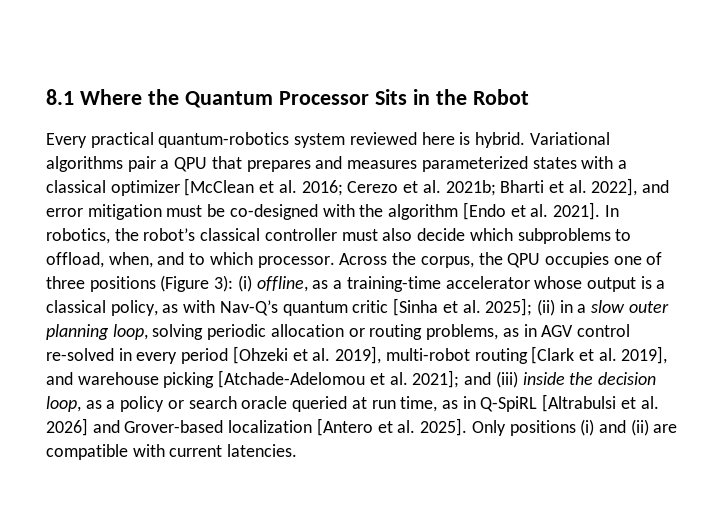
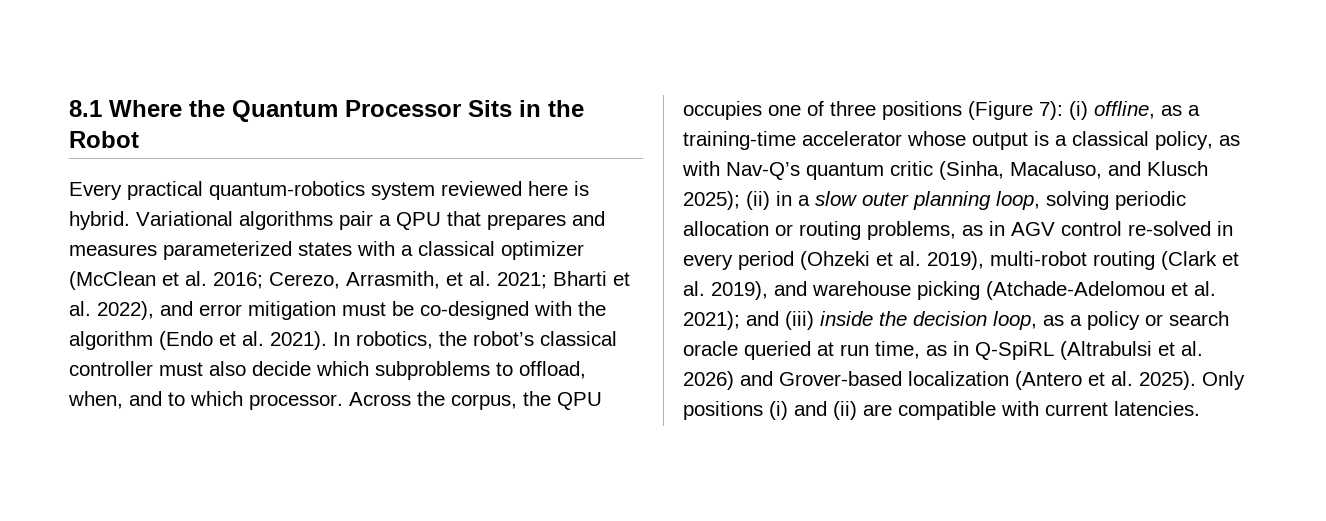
- Variational algorithms pair a QPU that prepares and measures parameterized states with a classical optimizer [McClean et al. 2016; Cerezo et al. 2021b; Bharti et al. 2022], and error mitigation must be co-designed with the algorithm [Endo et al. 2021].
+ Variational algorithms pair a QPU that prepares and measures parameterized states with a classical optimizer (McClean et al. 2016; Cerezo, Arrasmith, et al. 2021; Bharti et al. 2022), and error mitigation must be co-designed with the algorithm (Endo et al. 2021).
- Across the corpus, the QPU occupies one of three positions (Figure 3):
+ Across the corpus, the QPU occupies one of three positions (Figure 7):
- (i) offline, as a training-time accelerator whose output is a classical policy, as with Nav-Q’s quantum critic [Sinha et al. 2025];
+ (i) offline, as a training-time accelerator whose output is a classical policy, as with Nav-Q’s quantum critic (Sinha, Macaluso, and Klusch 2025);
- (ii) in a slow outer planning loop, solving periodic allocation or routing problems, as in AGV control re-solved in every period [Ohzeki et al. 2019], multi-robot routing [Clark et al. 2019], and warehouse picking [Atchade-Adelomou et al. 2021];
+ (ii) in a slow outer planning loop, solving periodic allocation or routing problems, as in AGV control re-solved in every period (Ohzeki et al. 2019), multi-robot routing (Clark et al. 2019), and warehouse picking (Atchade-Adelomou et al. 2021);
- and (iii) inside the decision loop, as a policy or search oracle queried at run time, as in Q-SpiRL [Altrabulsi et al. 2026] and Grover-based localization [Antero et al. 2025].
+ and (iii) inside the decision loop, as a policy or search oracle queried at run time, as in Q-SpiRL (Altrabulsi et al. 2026) and Grover-based localization (Antero et al. 2025).

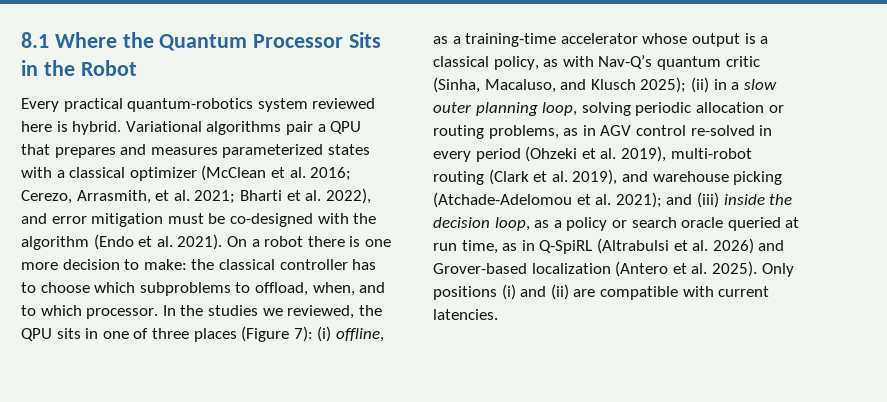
- In robotics, the robot’s classical controller must also decide which subproblems to offload, when, and to which processor.
+ On a robot there is one more decision to make: the classical controller has to choose which subproblems to offload, when, and to which processor.
- Across the corpus, the QPU occupies one of three positions (Figure 7):
+ In the studies we reviewed, the QPU sits in one of three places (Figure 7):

